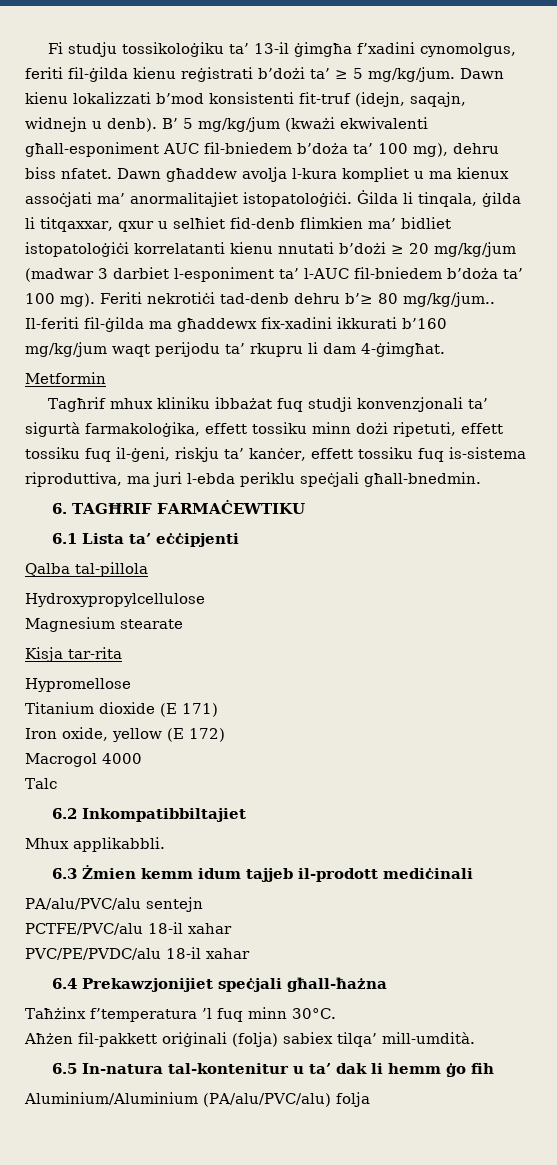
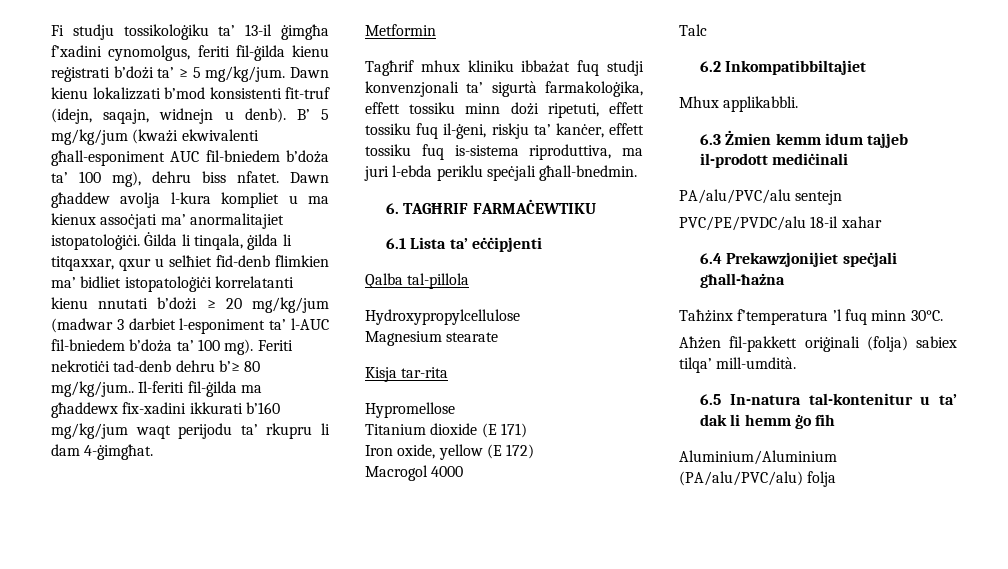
- PCTFE/PVC/alu 18-il xahar

